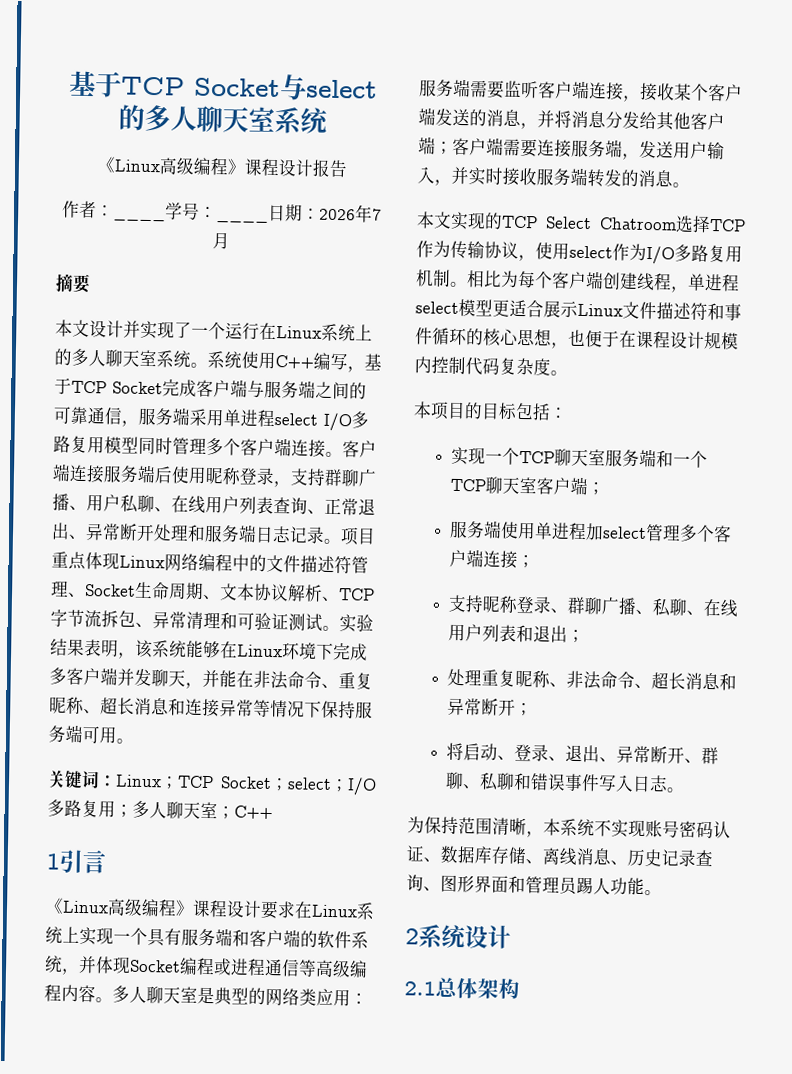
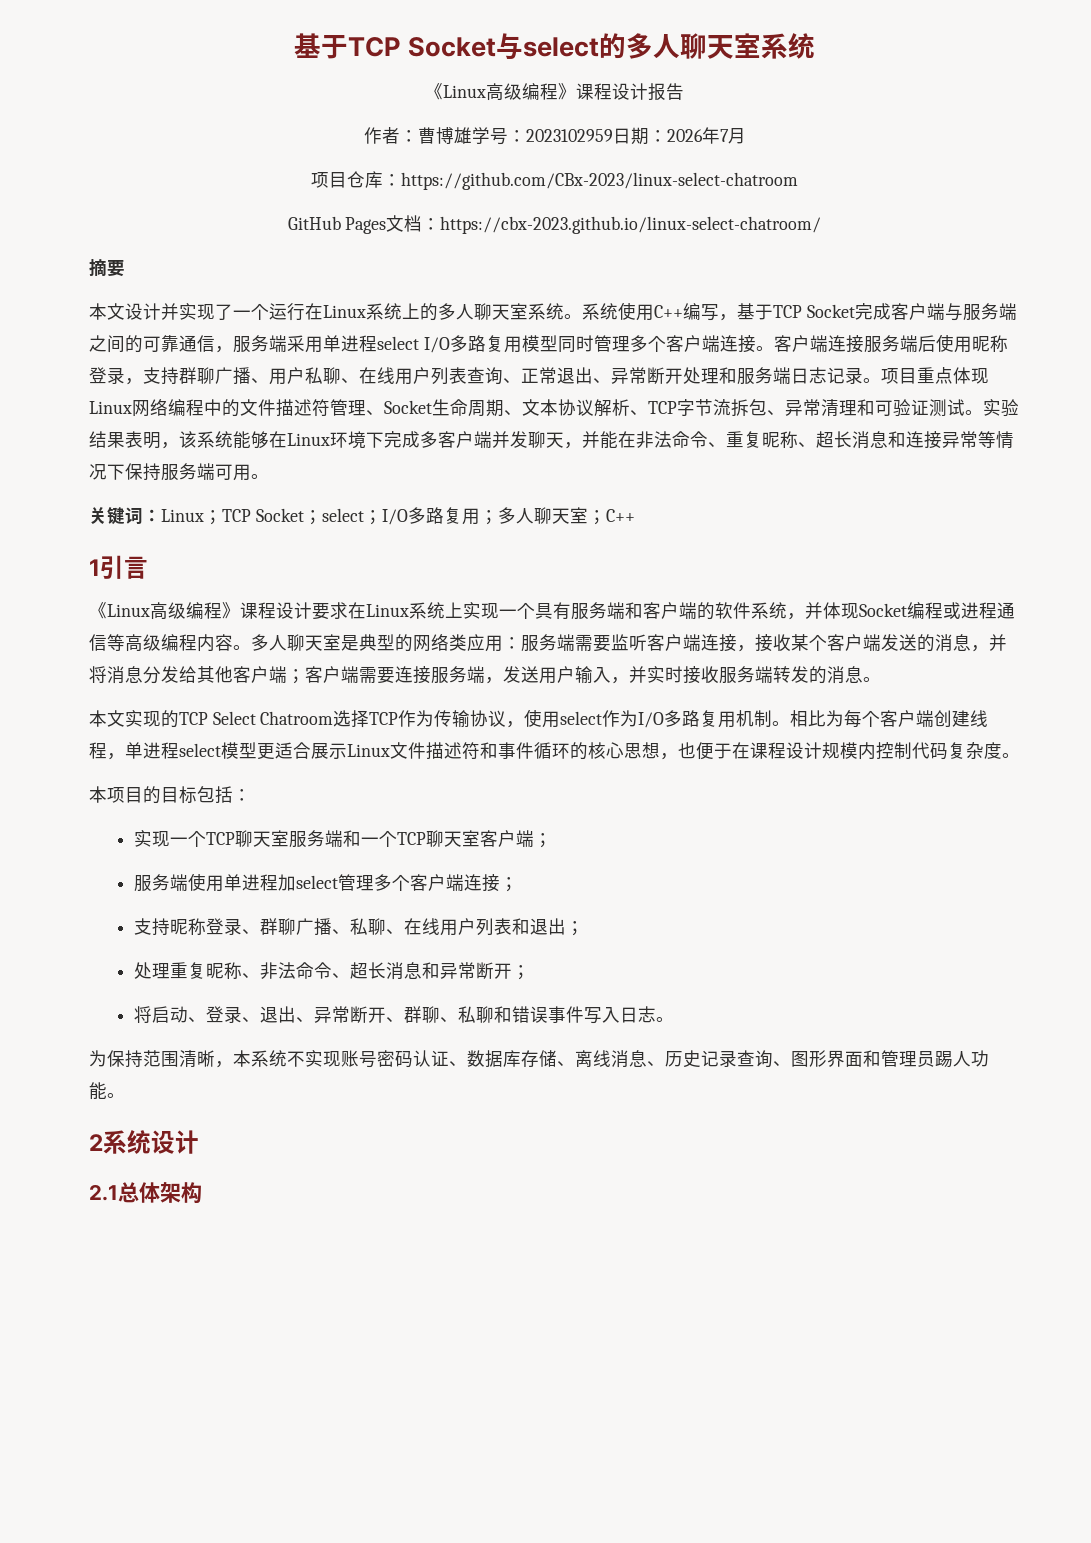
- 作者：____学号：____日期：2026年7月
+ 作者：曹博雄学号：2023102959日期：2026年7月
+ 项目仓库：https://github.com/CBx-2023/linux-select-chatroom
+ GitHub Pages文档：https://cbx-2023.github.io/linux-select-chatroom/

